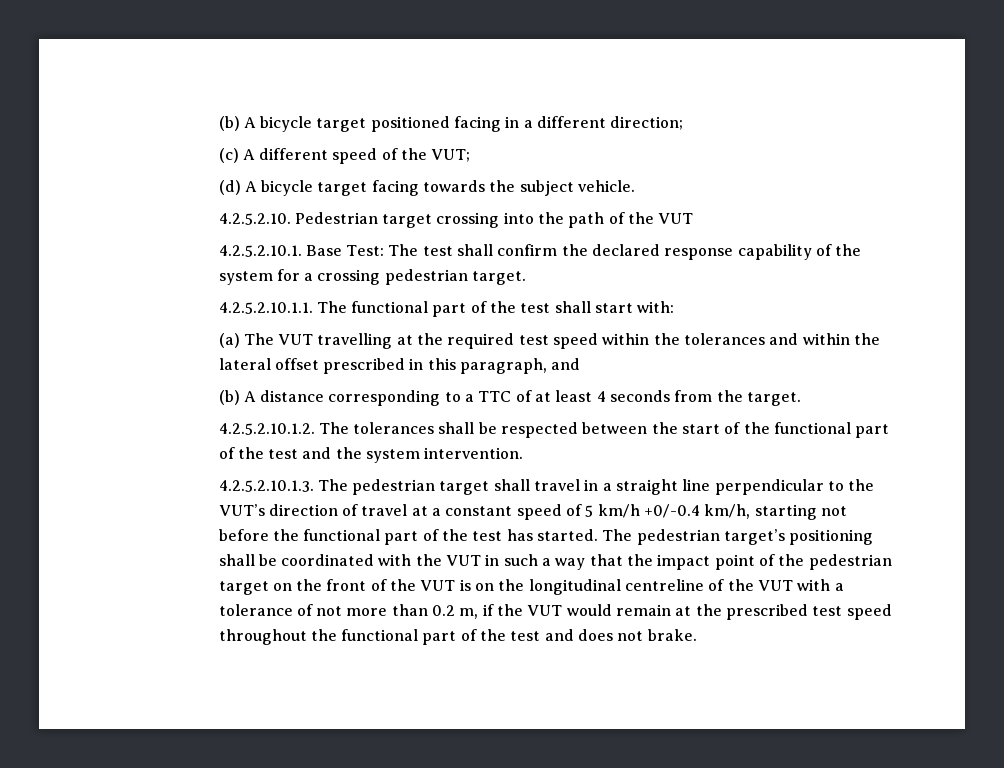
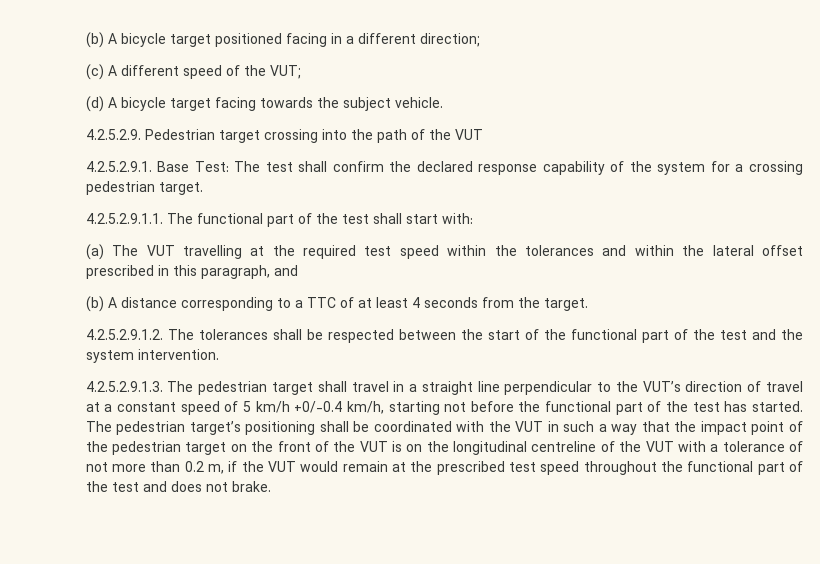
- 4.2.5.2.10. Pedestrian target crossing into the path of the VUT
+ 4.2.5.2.9. Pedestrian target crossing into the path of the VUT
- 4.2.5.2.10.1. Base Test: The test shall confirm the declared response capability of the system for a crossing pedestrian target.
+ 4.2.5.2.9.1. Base Test: The test shall confirm the declared response capability of the system for a crossing pedestrian target.
- 4.2.5.2.10.1.1. The functional part of the test shall start with:
+ 4.2.5.2.9.1.1. The functional part of the test shall start with:
- 4.2.5.2.10.1.2. The tolerances shall be respected between the start of the functional part of the test and the system intervention.
+ 4.2.5.2.9.1.2. The tolerances shall be respected between the start of the functional part of the test and the system intervention.
- 4.2.5.2.10.1.3. The pedestrian target shall travel in a straight line perpendicular to the VUT’s direction of travel at a constant speed of 5 km/h +0/-0.4 km/h, starting not before the functional part of the test has started.
+ 4.2.5.2.9.1.3. The pedestrian target shall travel in a straight line perpendicular to the VUT’s direction of travel at a constant speed of 5 km/h +0/-0.4 km/h, starting not before the functional part of the test has started.

